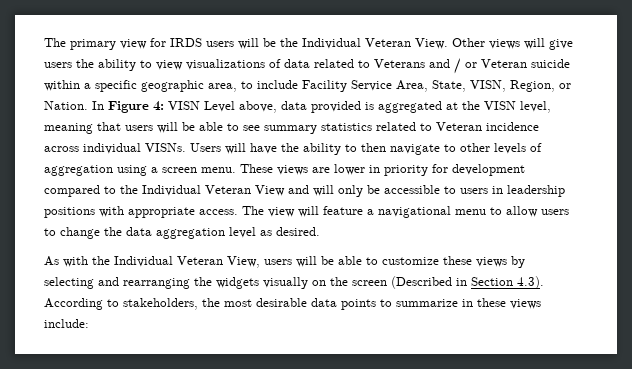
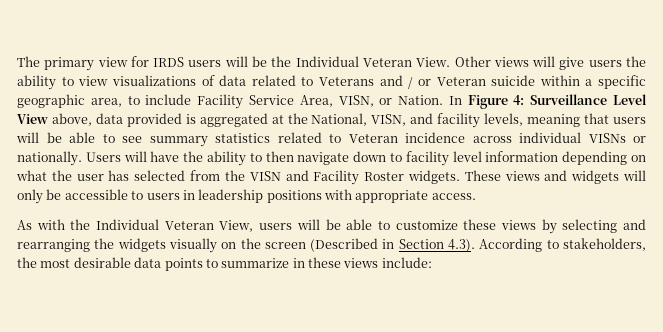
- Other views will give users the ability to view visualizations of data related to Veterans and / or Veteran suicide within a specific geographic area, to include Facility Service Area, State, VISN, Region, or Nation.
+ Other views will give users the ability to view visualizations of data related to Veterans and / or Veteran suicide within a specific geographic area, to include Facility Service Area, VISN, or Nation.
- In Figure 4: VISN Level above, data provided is aggregated at the VISN level, meaning that users will be able to see summary statistics related to Veteran incidence across individual VISNs.
+ In Figure 4: Surveillance Level View above, data provided is aggregated at the National, VISN, and facility levels, meaning that users will be able to see summary statistics related to Veteran incidence across individual VISNs or nationally.
- Users will have the ability to then navigate to other levels of aggregation using a screen menu. These views are lower in priority for development compared to the Individual Veteran View and will only be accessible to users in leadership positions with appropriate access. The view will feature a navigational menu to allow users to change the data aggregation level as desired.
+ Users will have the ability to then navigate down to facility level information depending on what the user has selected from the VISN and Facility Roster widgets. These views and widgets will only be accessible to users in leadership positions with appropriate access.

